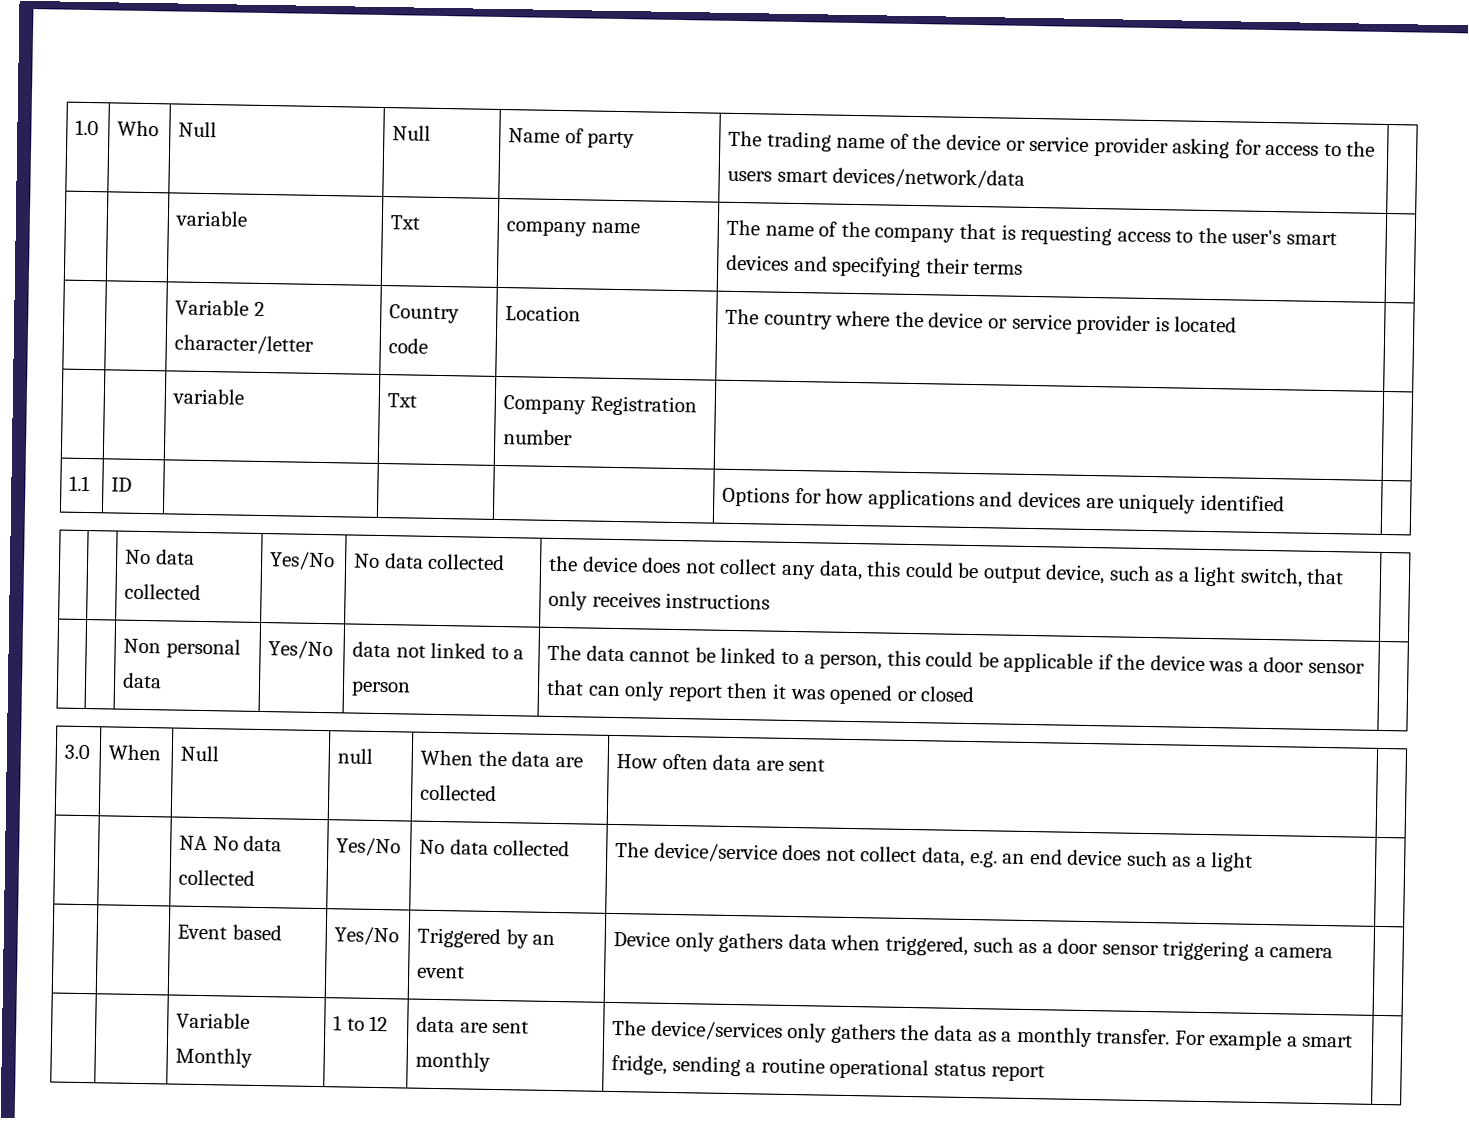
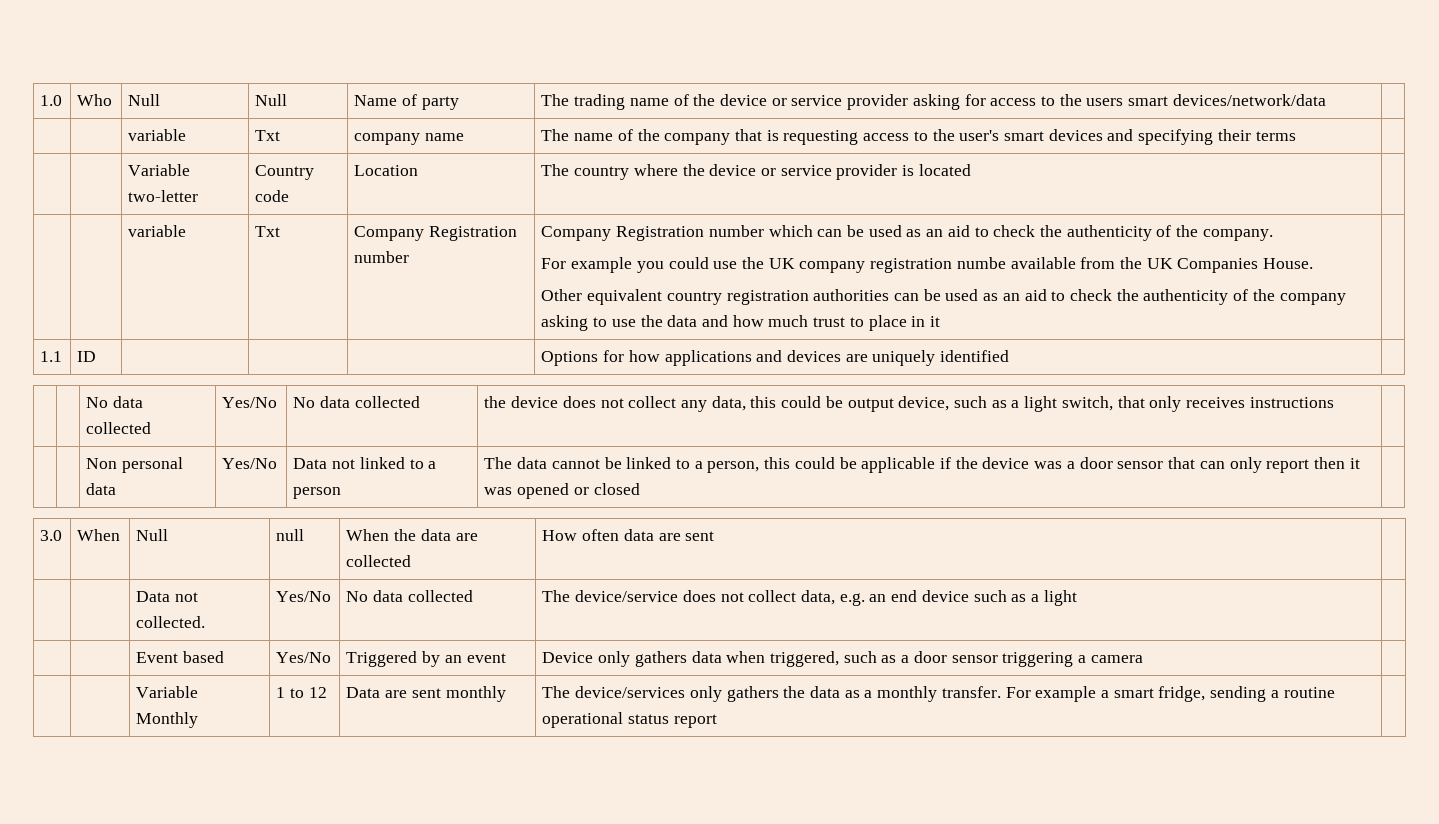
- | | Variable 2 character/letter | Country code | Location | The country where the device or service provider is located |
+ | | Variable two-letter | Country code | Location | The country where the device or service provider is located |
+ Company Registration number which can be used as an aid to check the authenticity of the company.
+ For example you could use the UK company registration numbe available from the UK Companies House.
+ Other equivalent country registration authorities can be used as an aid to check the authenticity of the company asking to use the data and how much trust to place in it
- | | Non personal data | Yes/No | data not linked to a person | The data cannot be linked to a person, this could be applicable if the device was a door sensor that can only report then it was opened or closed |
+ | | Non personal data | Yes/No | Data not linked to a person | The data cannot be linked to a person, this could be applicable if the device was a door sensor that can only report then it was opened or closed |
- | | NA No data collected | Yes/No | No data collected | The device/service does not collect data, e.g. an end device such as a light |
+ | | Data not collected. | Yes/No | No data collected | The device/service does not collect data, e.g. an end device such as a light |
- | | Variable Monthly | 1 to 12 | data are sent monthly | The device/services only gathers the data as a monthly transfer. For example a smart fridge, sending a routine operational status report |
+ | | Variable Monthly | 1 to 12 | Data are sent monthly | The device/services only gathers the data as a monthly transfer. For example a smart fridge, sending a routine operational status report |

